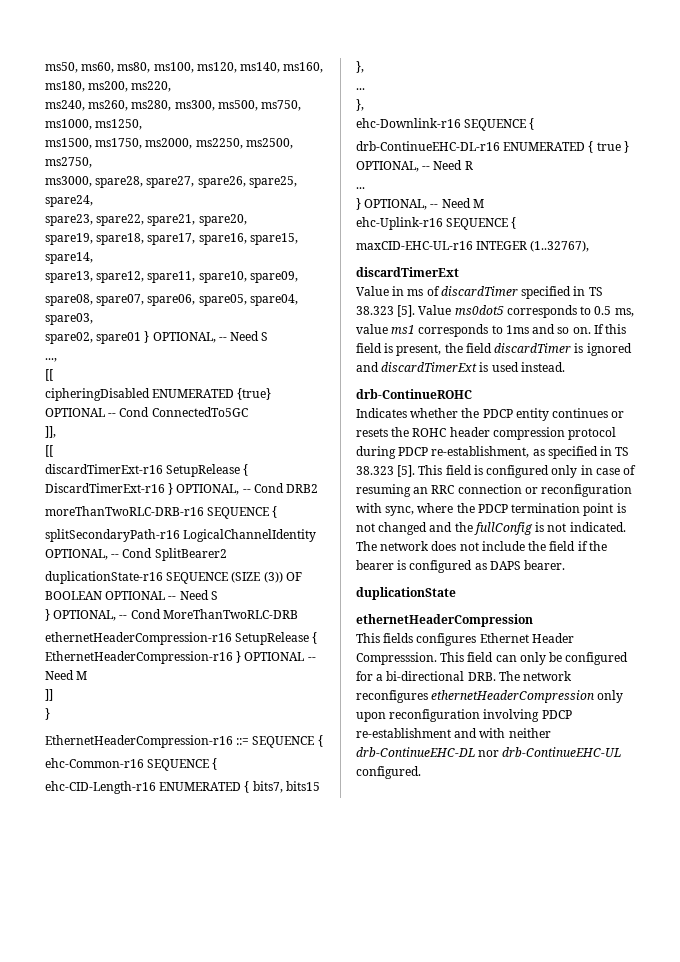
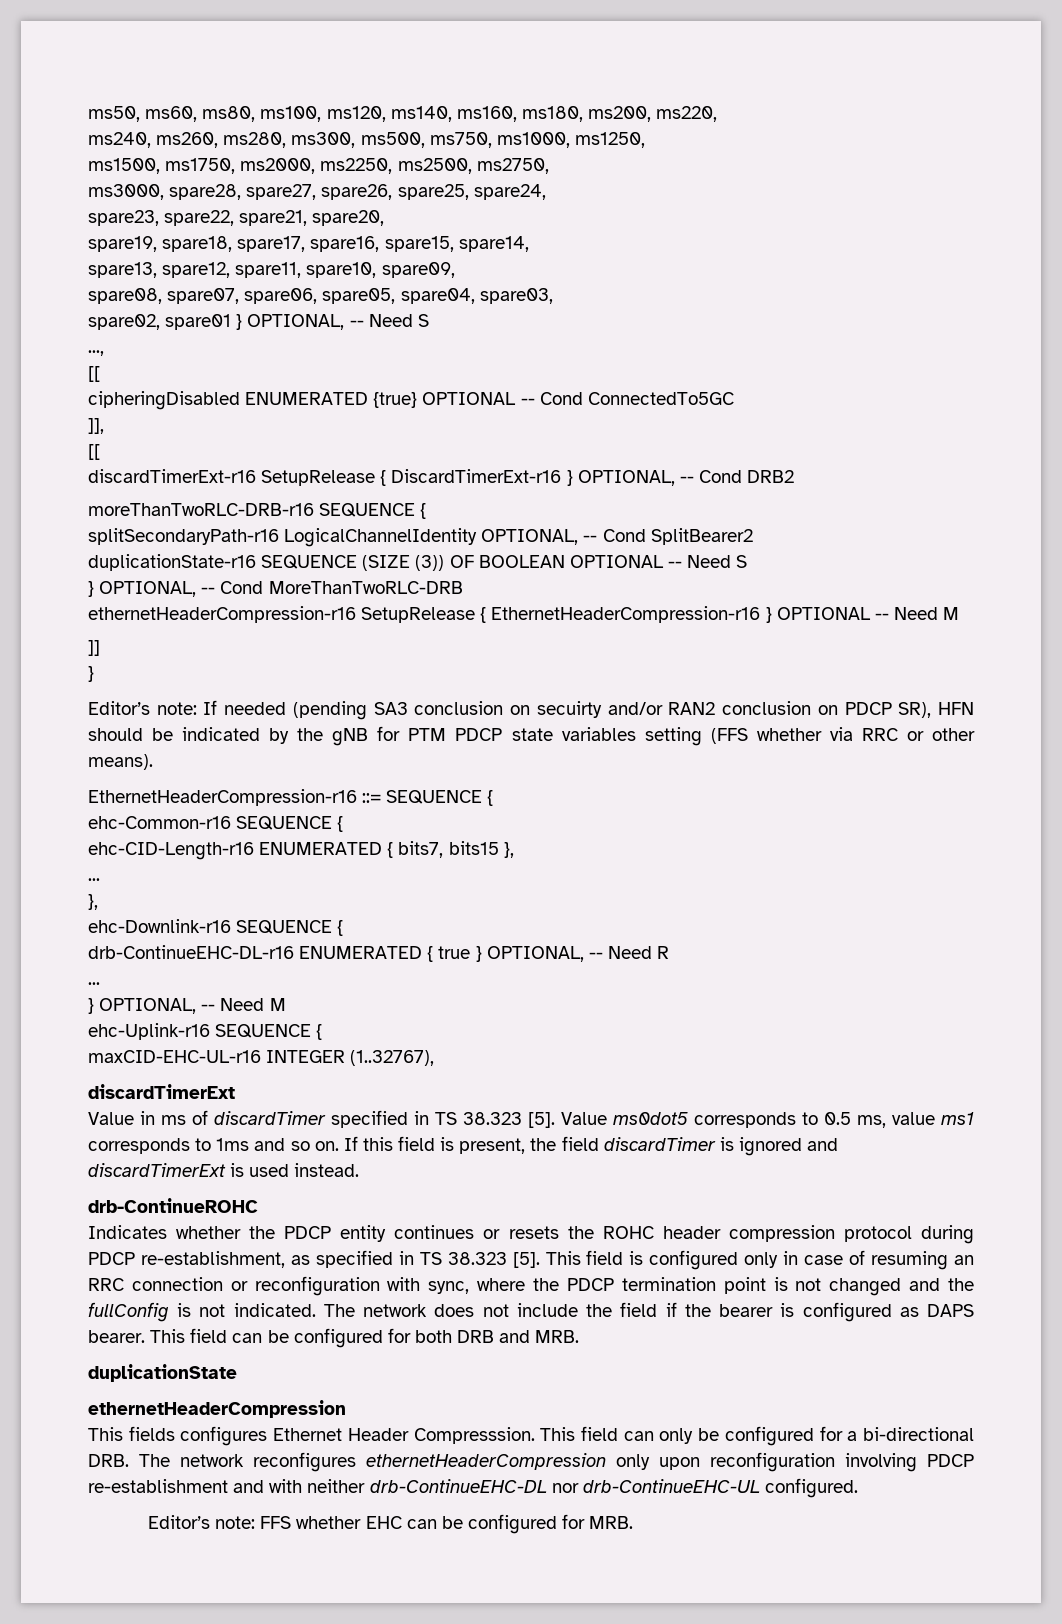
+ Editor’s note: If needed (pending SA3 conclusion on secuirty and/or RAN2 conclusion on PDCP SR), HFN should be indicated by the gNB for PTM PDCP state variables setting (FFS whether via RRC or other means).
+ This field can be configured for both DRB and MRB.
+ Editor’s note: FFS whether EHC can be configured for MRB.

